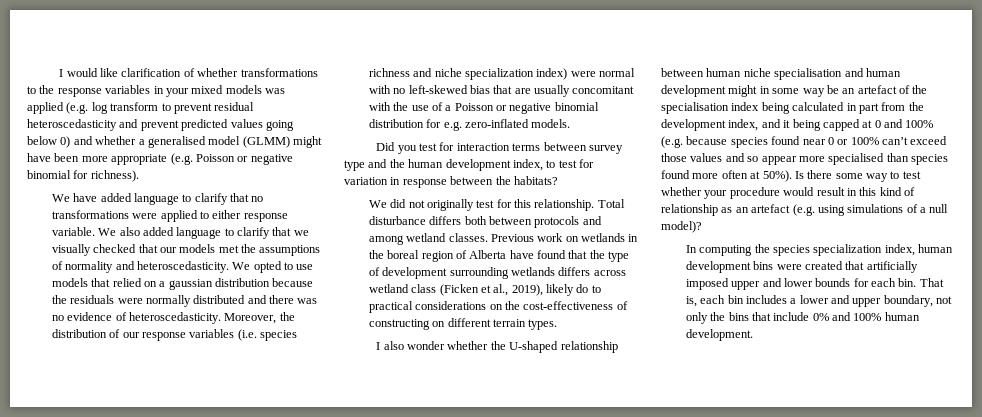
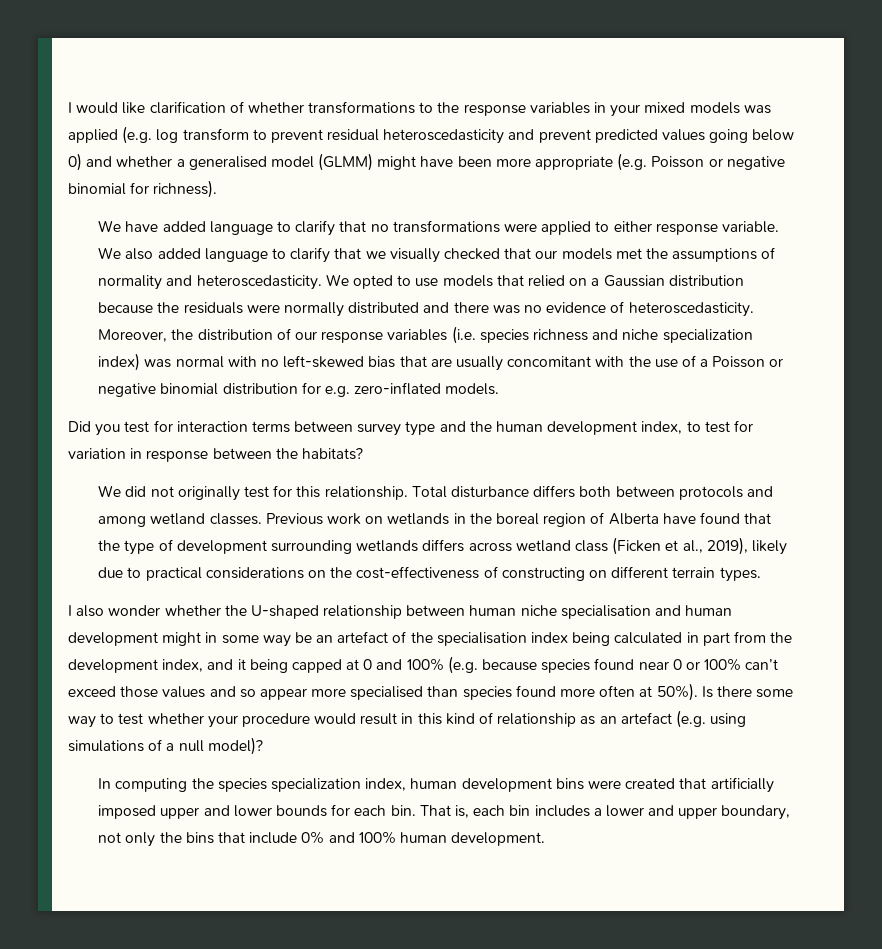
- We opted to use models that relied on a gaussian distribution because the residuals were normally distributed and there was no evidence of heteroscedasticity.
+ We opted to use models that relied on a Gaussian distribution because the residuals were normally distributed and there was no evidence of heteroscedasticity.
- Moreover, the distribution of our response variables (i.e. species richness and niche specialization index) were normal with no left-skewed bias that are usually concomitant with the use of a Poisson or negative binomial distribution for e.g. zero-inflated models.
+ Moreover, the distribution of our response variables (i.e. species richness and niche specialization index) was normal with no left-skewed bias that are usually concomitant with the use of a Poisson or negative binomial distribution for e.g. zero-inflated models.
- Previous work on wetlands in the boreal region of Alberta have found that the type of development surrounding wetlands differs across wetland class (Ficken et al., 2019), likely do to practical considerations on the cost-effectiveness of constructing on different terrain types.
+ Previous work on wetlands in the boreal region of Alberta have found that the type of development surrounding wetlands differs across wetland class (Ficken et al., 2019), likely due to practical considerations on the cost-effectiveness of constructing on different terrain types.

